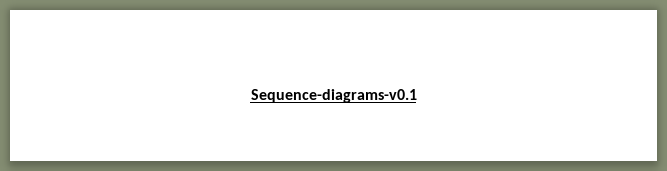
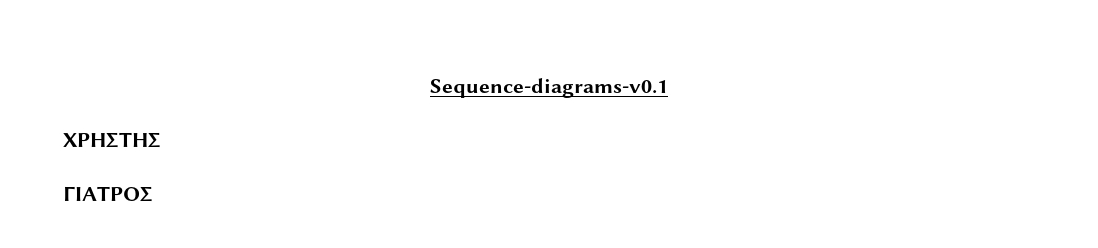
+ ΧΡΗΣΤΗΣ
+ ΓΙΑΤΡΟΣ

